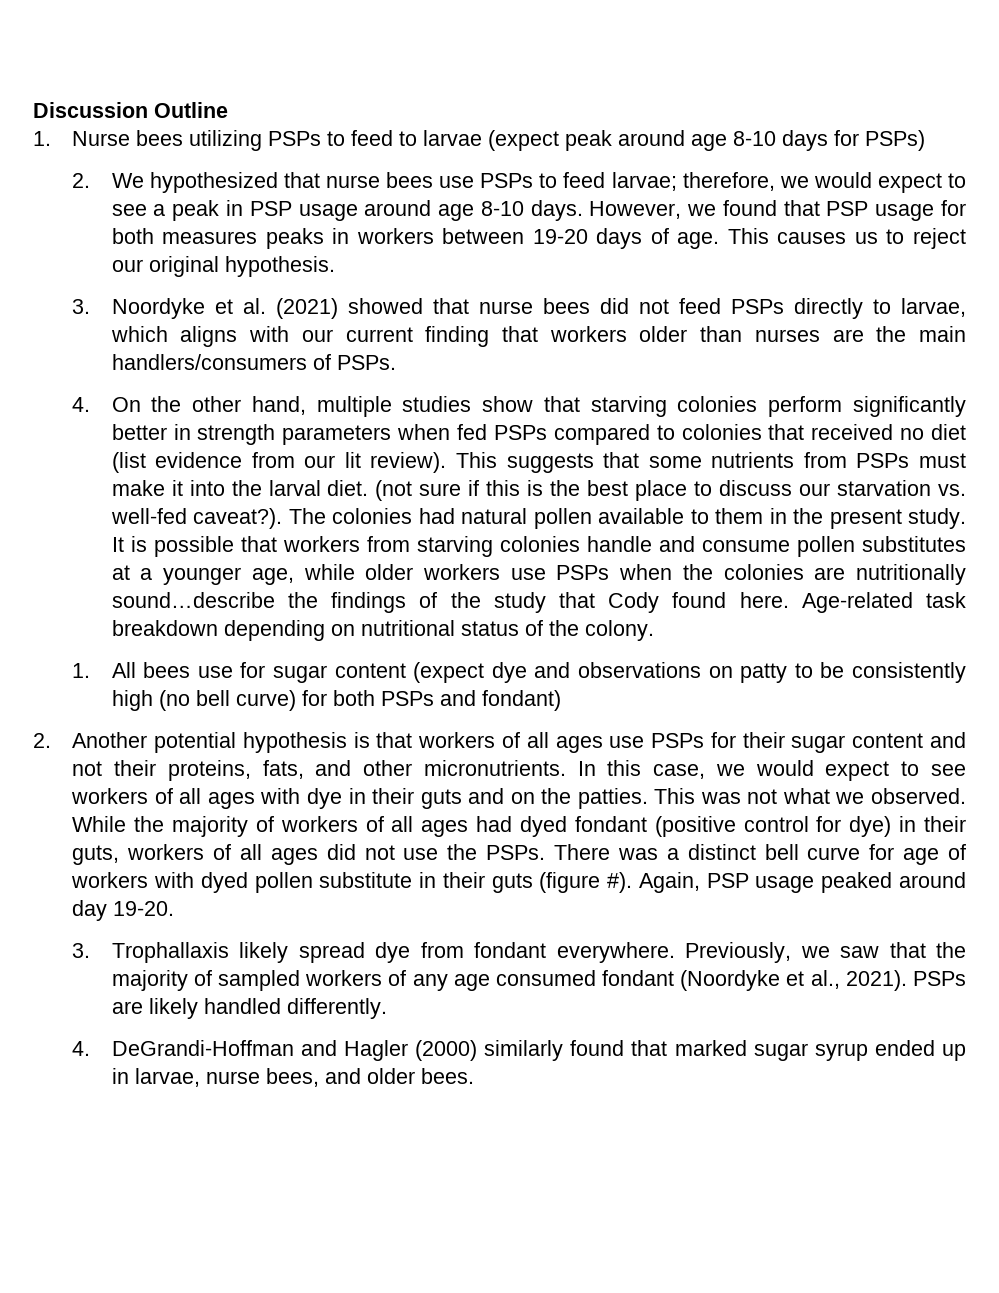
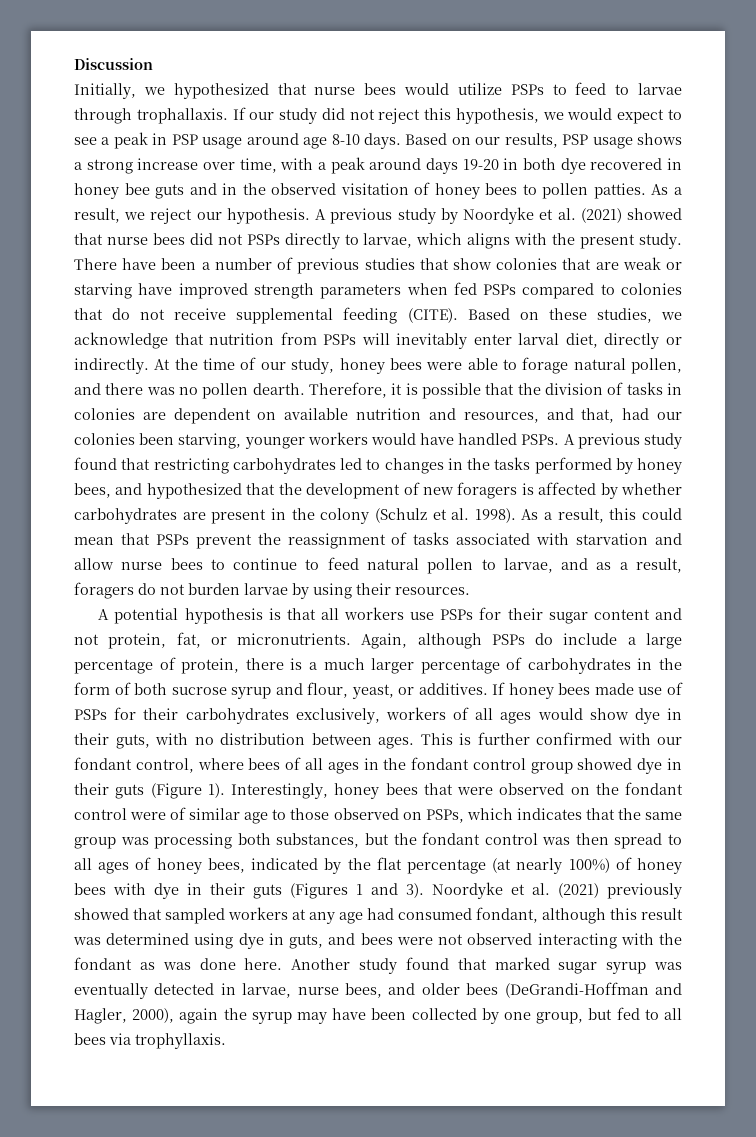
- Discussion Outline
- 1. Nurse bees utilizing PSPs to feed to larvae (expect peak around age 8-10 days for PSPs)
- 2. We hypothesized that nurse bees use PSPs to feed larvae; therefore, we would expect to see a peak in PSP usage around age 8-10 days.
+ Discussion
+ Initially, we hypothesized that nurse bees would utilize PSPs to feed to larvae through trophallaxis. If our study did not reject this hypothesis, we would expect to see a peak in PSP usage around age 8-10 days.
- However, we found that PSP usage for both measures peaks in workers between 19-20 days of age. This causes us to reject our original hypothesis.
- 3. Noordyke et al. (2021) showed that nurse bees did not feed PSPs directly to larvae, which aligns with our current finding that workers older than nurses are the main handlers/consumers of PSPs.
- 4. On the other hand, multiple studies show that starving colonies perform significantly better in strength parameters when fed PSPs compared to colonies that received no diet (list evidence from our lit review). This suggests that some nutrients from PSPs must make it into the larval diet. (not sure if this is the best place to discuss our starvation vs. well-fed caveat?). The colonies had natural pollen available to them in the present study. It is possible that workers from starving colonies handle and consume pollen substitutes at a younger age, while older workers use PSPs when the colonies are nutritionally sound…describe the findings of the study that Cody found here. Age-related task breakdown depending on nutritional status of the colony.
- 1. All bees use for sugar content (expect dye and observations on patty to be consistently high (no bell curve) for both PSPs and fondant)
- 2. Another potential hypothesis is that workers of all ages use PSPs for their sugar content and not their proteins, fats, and other micronutrients. In this case, we would expect to see workers of all ages with dye in their guts and on the patties. This was not what we observed. While the majority of workers of all ages had dyed fondant (positive control for dye) in their guts, workers of all ages did not use the PSPs. There was a distinct bell curve for age of workers with dyed pollen substitute in their guts (figure #). Again, PSP usage peaked around day 19-20.
- 3. Trophallaxis likely spread dye from fondant everywhere. Previously, we saw that the majority of sampled workers of any age consumed fondant (Noordyke et al., 2021). PSPs are likely handled differently.
- 4. DeGrandi-Hoffman and Hagler (2000) similarly found that marked sugar syrup ended up in larvae, nurse bees, and older bees.
+ Based on our results, PSP usage shows a strong increase over time, with a peak around days 19-20 in both dye recovered in honey bee guts and in the observed visitation of honey bees to pollen patties. As a result, we reject our hypothesis. A previous study by Noordyke et al. (2021) showed that nurse bees did not PSPs directly to larvae, which aligns with the present study. There have been a number of previous studies that show colonies that are weak or starving have improved strength parameters when fed PSPs compared to colonies that do not receive supplemental feeding (CITE). Based on these studies, we acknowledge that nutrition from PSPs will inevitably enter larval diet, directly or indirectly. At the time of our study, honey bees were able to forage natural pollen, and there was no pollen dearth. Therefore, it is possible that the division of tasks in colonies are dependent on available nutrition and resources, and that, had our colonies been starving, younger workers would have handled PSPs. A previous study found that restricting carbohydrates led to changes in the tasks performed by honey bees, and hypothesized that the development of new foragers is affected by whether carbohydrates are present in the colony (Schulz et al. 1998). As a result, this could mean that PSPs prevent the reassignment of tasks associated with starvation and allow nurse bees to continue to feed natural pollen to larvae, and as a result, foragers do not burden larvae by using their resources.
+ A potential hypothesis is that all workers use PSPs for their sugar content and not protein, fat, or micronutrients. Again, although PSPs do include a large percentage of protein, there is a much larger percentage of carbohydrates in the form of both sucrose syrup and flour, yeast, or additives. If honey bees made use of PSPs for their carbohydrates exclusively, workers of all ages would show dye in their guts, with no distribution between ages. This is further confirmed with our fondant control, where bees of all ages in the fondant control group showed dye in their guts (Figure 1). Interestingly, honey bees that were observed on the fondant control were of similar age to those observed on PSPs, which indicates that the same group was processing both substances, but the fondant control was then spread to all ages of honey bees, indicated by the flat percentage (at nearly 100%) of honey bees with dye in their guts (Figures 1 and 3). Noordyke et al. (2021) previously showed that sampled workers at any age had consumed fondant, although this result was determined using dye in guts, and bees were not observed interacting with the fondant as was done here. Another study found that marked sugar syrup was eventually detected in larvae, nurse bees, and older bees (DeGrandi-Hoffman and Hagler, 2000), again the syrup may have been collected by one group, but fed to all bees via trophyllaxis.

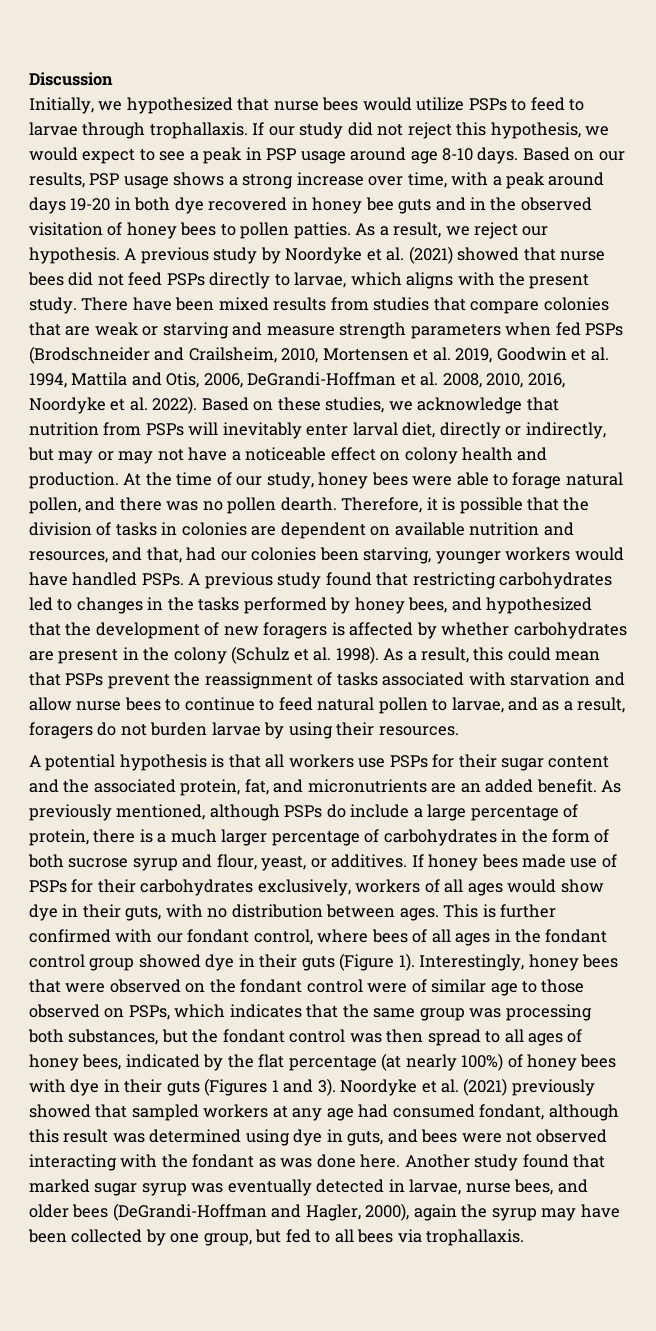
- A previous study by Noordyke et al. (2021) showed that nurse bees did not PSPs directly to larvae, which aligns with the present study.
+ A previous study by Noordyke et al. (2021) showed that nurse bees did not feed PSPs directly to larvae, which aligns with the present study.
- There have been a number of previous studies that show colonies that are weak or starving have improved strength parameters when fed PSPs compared to colonies that do not receive supplemental feeding (CITE).
+ There have been mixed results from studies that compare colonies that are weak or starving and measure strength parameters when fed PSPs (Brodschneider and Crailsheim, 2010, Mortensen et al. 2019, Goodwin et al. 1994, Mattila and Otis, 2006, DeGrandi-Hoffman et al. 2008, 2010, 2016, Noordyke et al. 2022).
- Based on these studies, we acknowledge that nutrition from PSPs will inevitably enter larval diet, directly or indirectly.
+ Based on these studies, we acknowledge that nutrition from PSPs will inevitably enter larval diet, directly or indirectly, but may or may not have a noticeable effect on colony health and production.
- A potential hypothesis is that all workers use PSPs for their sugar content and not protein, fat, or micronutrients. Again, although PSPs do include a large percentage of protein, there is a much larger percentage of carbohydrates in the form of both sucrose syrup and flour, yeast, or additives.
+ A potential hypothesis is that all workers use PSPs for their sugar content and the associated protein, fat, and micronutrients are an added benefit. As previously mentioned, although PSPs do include a large percentage of protein, there is a much larger percentage of carbohydrates in the form of both sucrose syrup and flour, yeast, or additives.
- Another study found that marked sugar syrup was eventually detected in larvae, nurse bees, and older bees (DeGrandi-Hoffman and Hagler, 2000), again the syrup may have been collected by one group, but fed to all bees via trophyllaxis.
+ Another study found that marked sugar syrup was eventually detected in larvae, nurse bees, and older bees (DeGrandi-Hoffman and Hagler, 2000), again the syrup may have been collected by one group, but fed to all bees via trophallaxis.

